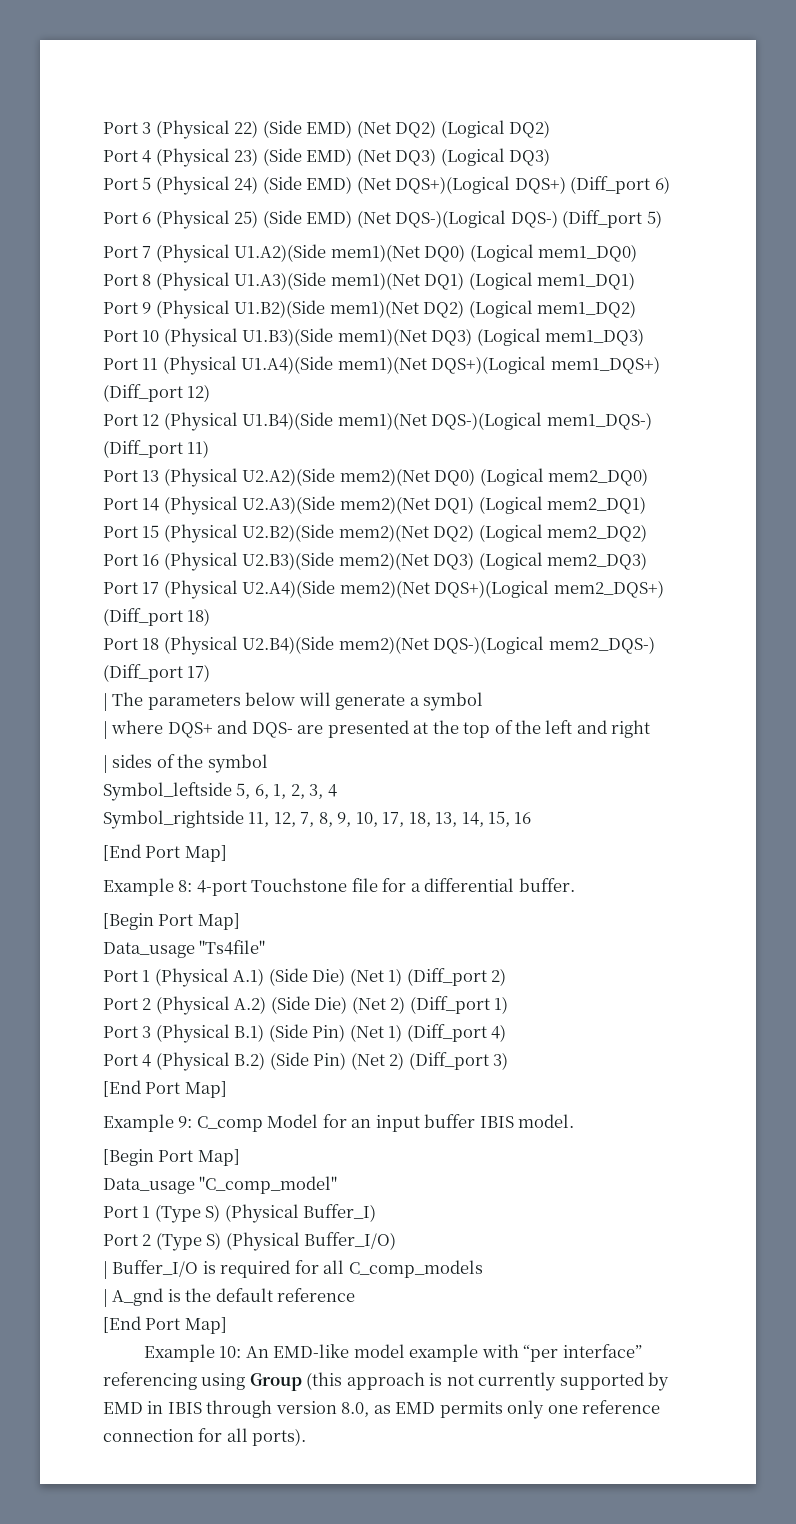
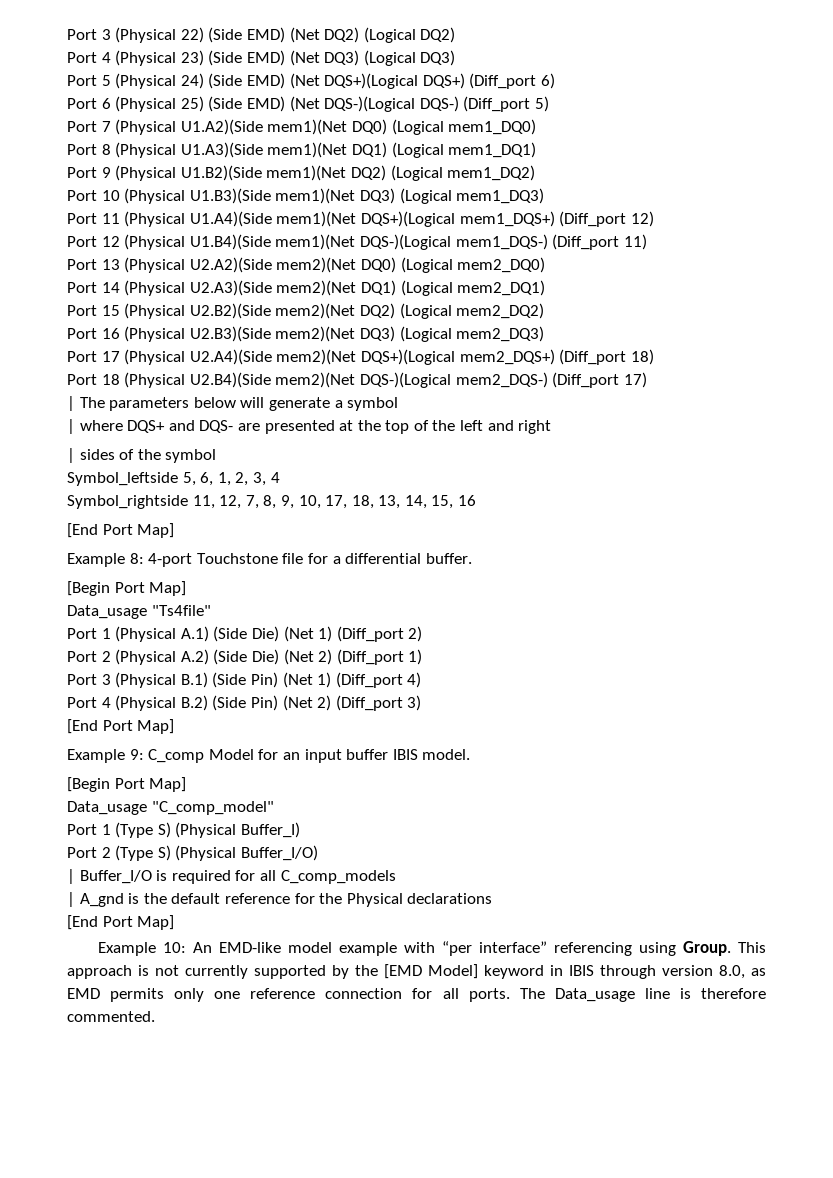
- | A_gnd is the default reference
+ | A_gnd is the default reference for the Physical declarations
- Example 10: An EMD-like model example with “per interface” referencing using Group (this approach is not currently supported by EMD in IBIS through version 8.0, as EMD permits only one reference connection for all ports).
+ Example 10: An EMD-like model example with “per interface” referencing using Group. This approach is not currently supported by the [EMD Model] keyword in IBIS through version 8.0, as EMD permits only one reference connection for all ports. The Data_usage line is therefore commented.

